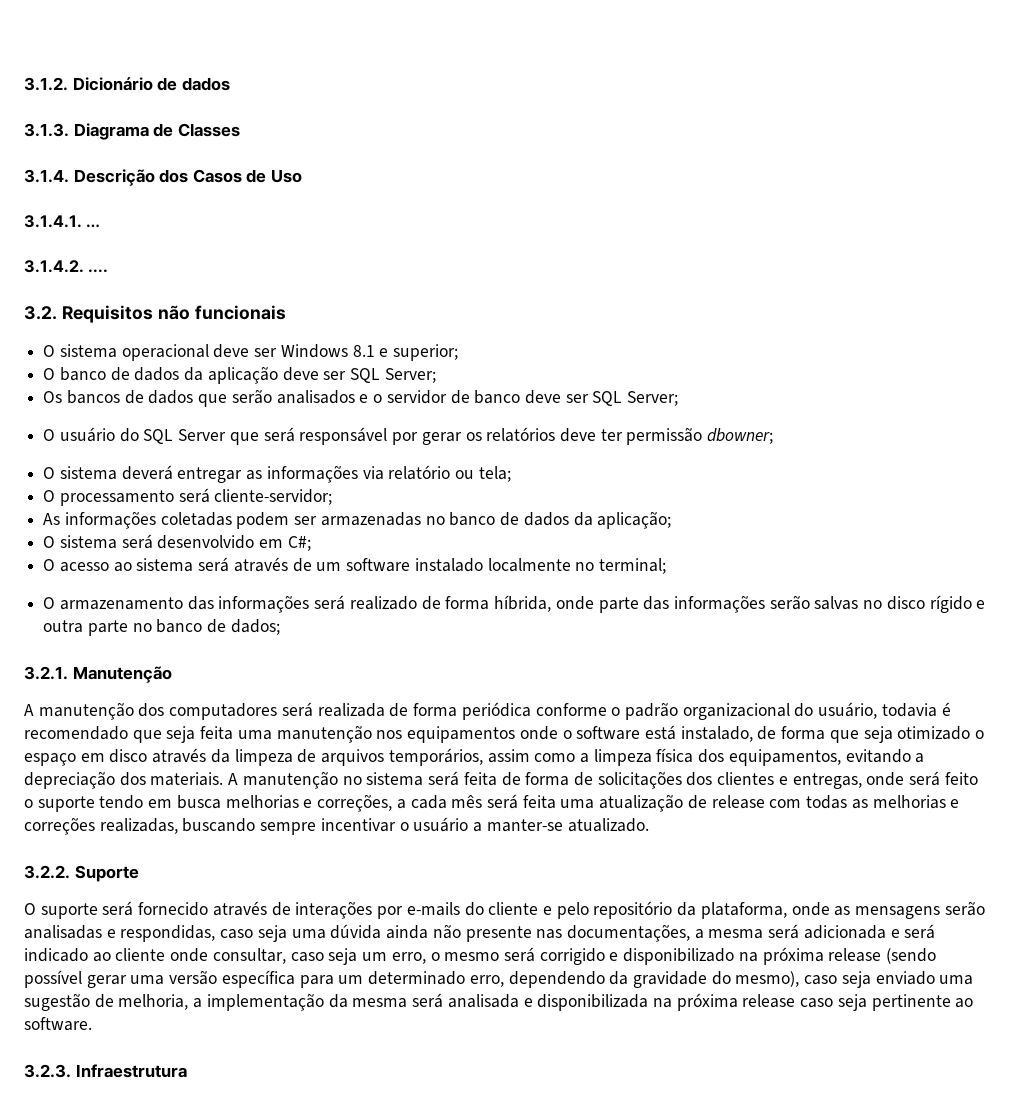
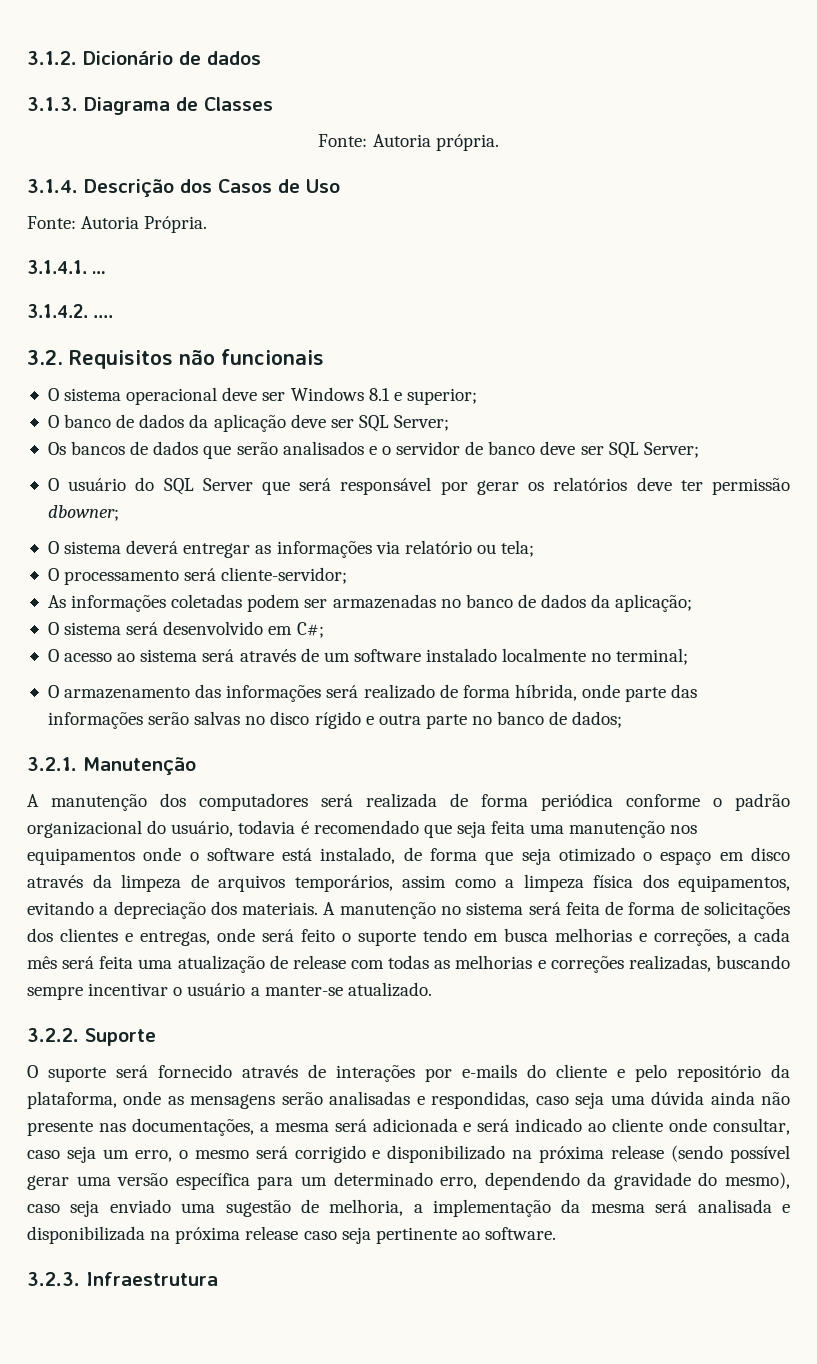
+ Fonte: Autoria própria.
+ Fonte: Autoria Própria.

